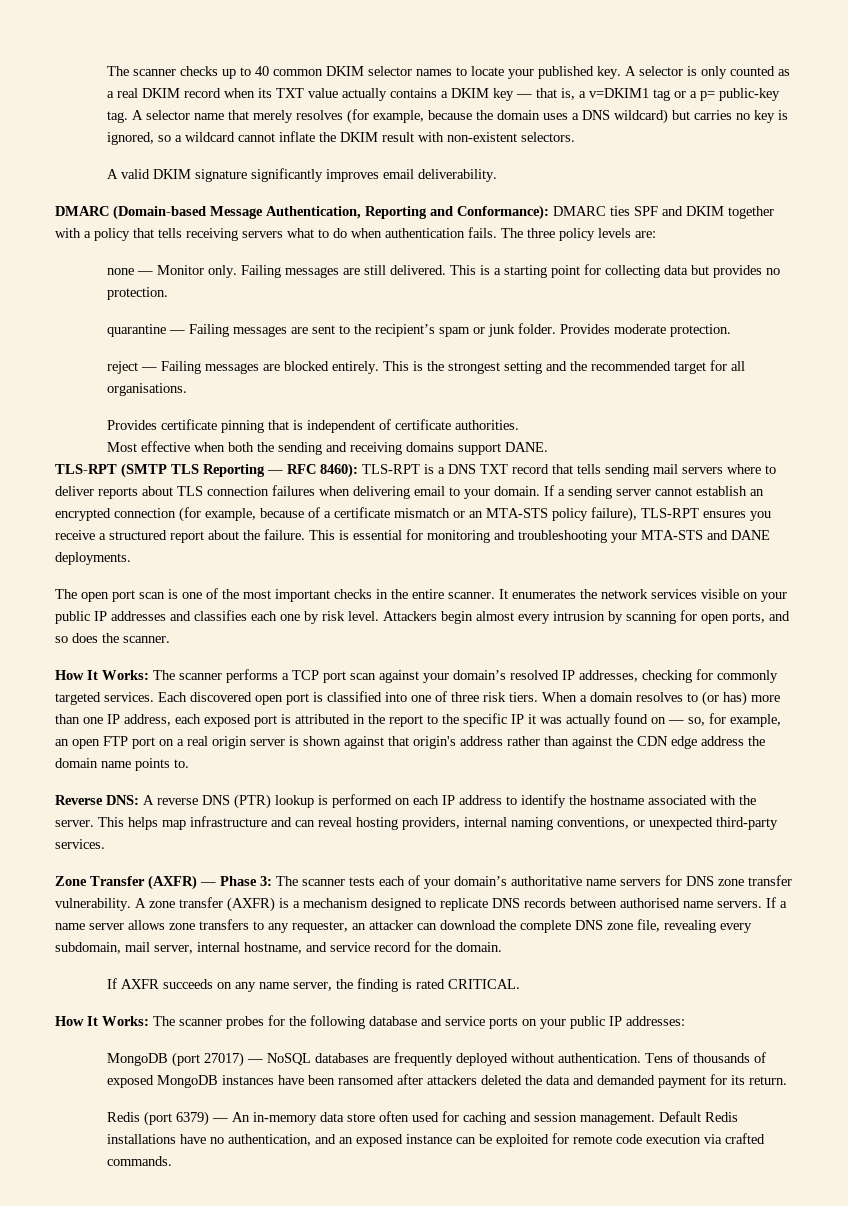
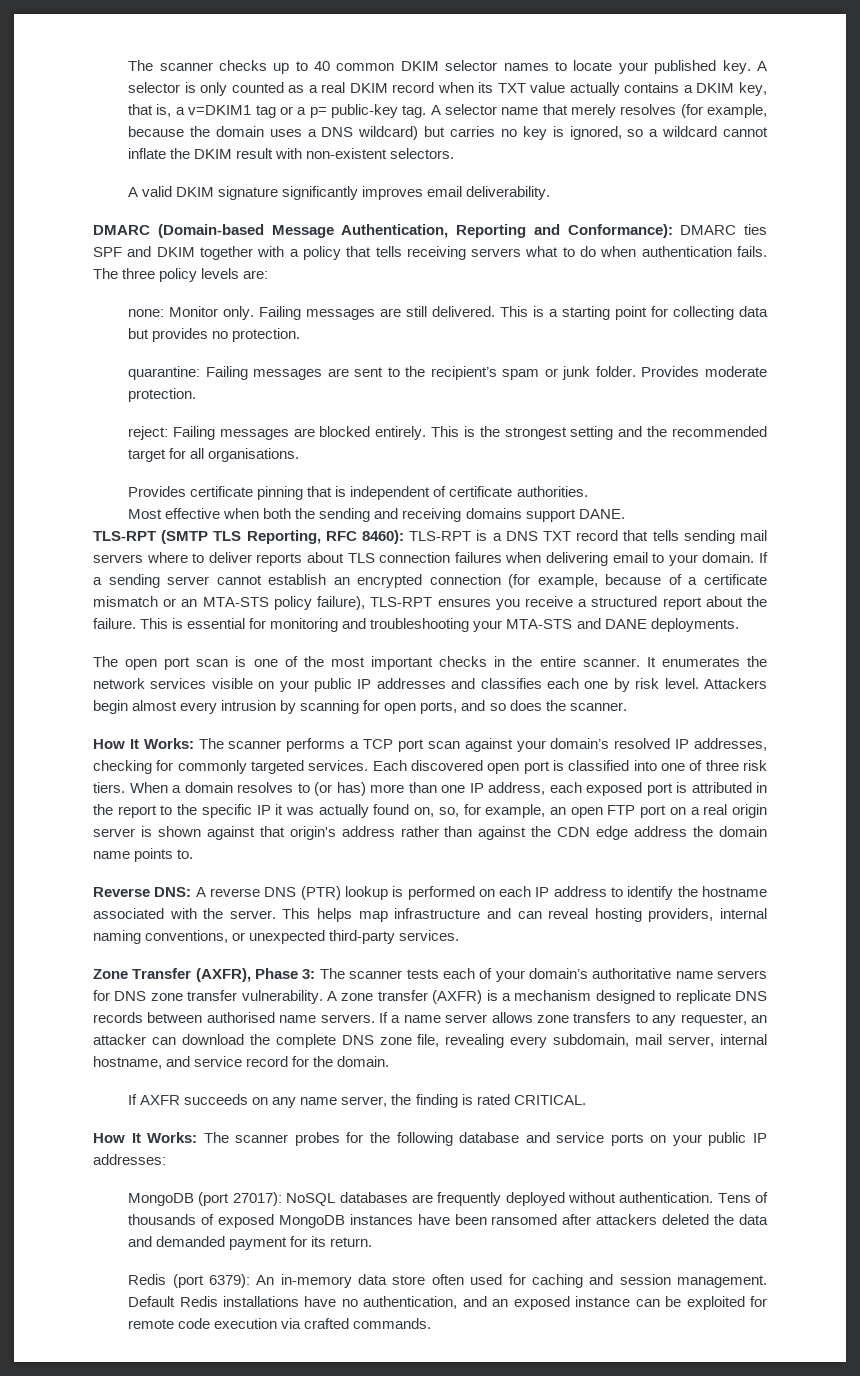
- A selector is only counted as a real DKIM record when its TXT value actually contains a DKIM key — that is, a v=DKIM1 tag or a p= public-key tag.
+ A selector is only counted as a real DKIM record when its TXT value actually contains a DKIM key, that is, a v=DKIM1 tag or a p= public-key tag.
- none — Monitor only.
+ none: Monitor only.
- quarantine — Failing messages are sent to the recipient’s spam or junk folder.
+ quarantine: Failing messages are sent to the recipient’s spam or junk folder.
- reject — Failing messages are blocked entirely.
+ reject: Failing messages are blocked entirely.
- TLS-RPT (SMTP TLS Reporting — RFC 8460): TLS-RPT is a DNS TXT record that tells sending mail servers where to deliver reports about TLS connection failures when delivering email to your domain.
+ TLS-RPT (SMTP TLS Reporting, RFC 8460): TLS-RPT is a DNS TXT record that tells sending mail servers where to deliver reports about TLS connection failures when delivering email to your domain.
- When a domain resolves to (or has) more than one IP address, each exposed port is attributed in the report to the specific IP it was actually found on — so, for example, an open FTP port on a real origin server is shown against that origin's address rather than against the CDN edge address the domain name points to.
+ When a domain resolves to (or has) more than one IP address, each exposed port is attributed in the report to the specific IP it was actually found on, so, for example, an open FTP port on a real origin server is shown against that origin's address rather than against the CDN edge address the domain name points to.
- Zone Transfer (AXFR) — Phase 3: The scanner tests each of your domain’s authoritative name servers for DNS zone transfer vulnerability.
+ Zone Transfer (AXFR), Phase 3: The scanner tests each of your domain’s authoritative name servers for DNS zone transfer vulnerability.
- MongoDB (port 27017) — NoSQL databases are frequently deployed without authentication.
+ MongoDB (port 27017): NoSQL databases are frequently deployed without authentication.
- Redis (port 6379) — An in-memory data store often used for caching and session management.
+ Redis (port 6379): An in-memory data store often used for caching and session management.

